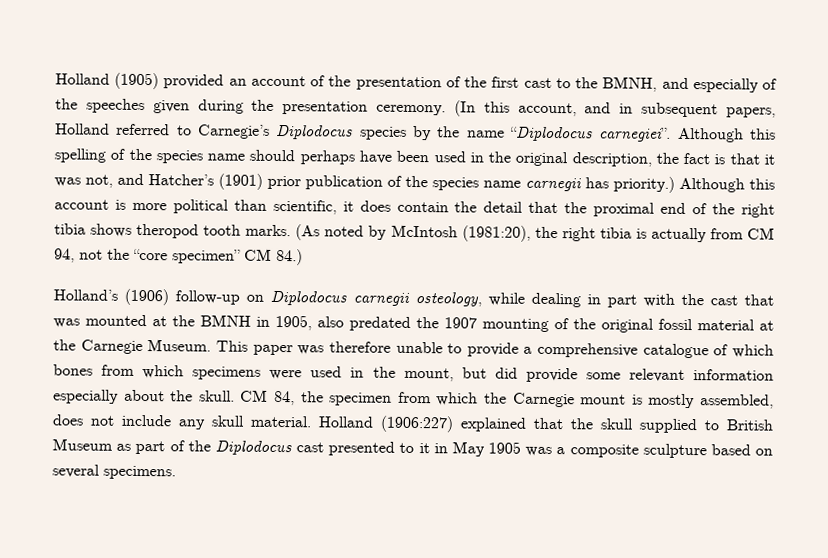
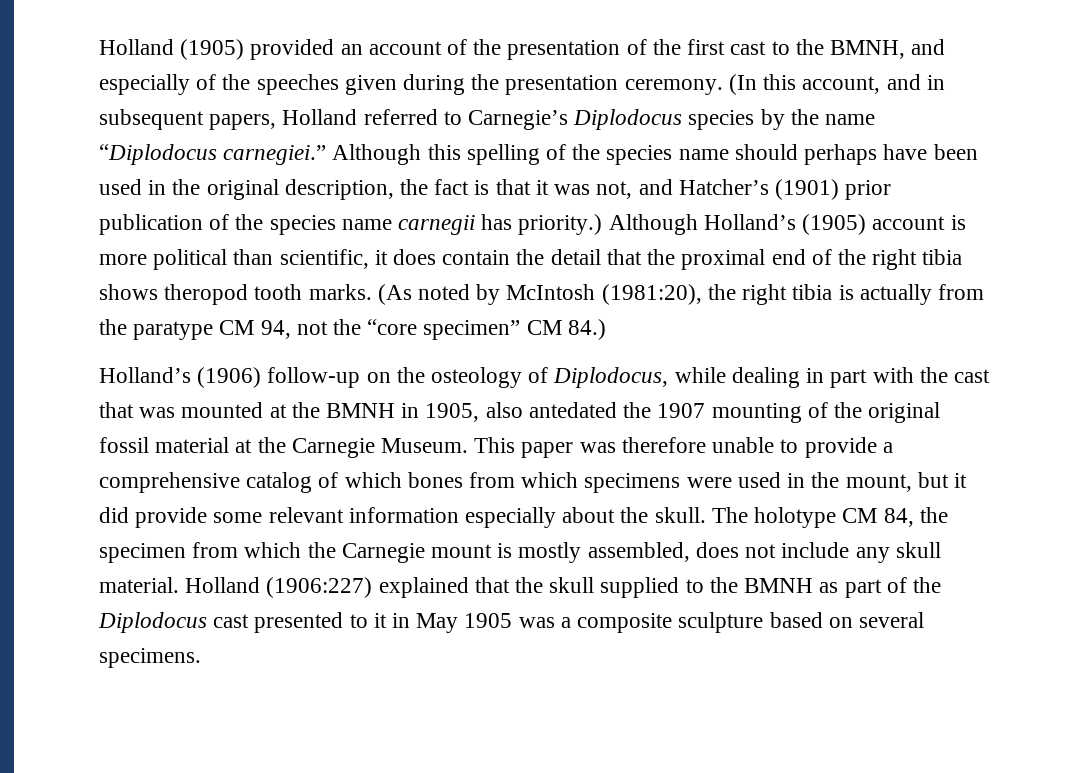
- (In this account, and in subsequent papers, Holland referred to Carnegie’s Diplodocus species by the name “Diplodocus carnegiei”.
+ (In this account, and in subsequent papers, Holland referred to Carnegie’s Diplodocus species by the name “Diplodocus carnegiei.”
- Although this account is more political than scientific, it does contain the detail that the proximal end of the right tibia shows theropod tooth marks.
+ Although Holland’s (1905) account is more political than scientific, it does contain the detail that the proximal end of the right tibia shows theropod tooth marks.
- (As noted by McIntosh (1981:20), the right tibia is actually from CM 94, not the “core specimen” CM 84.)
+ (As noted by McIntosh (1981:20), the right tibia is actually from the paratype CM 94, not the “core specimen” CM 84.)
- Holland’s (1906) follow-up on Diplodocus carnegii osteology, while dealing in part with the cast that was mounted at the BMNH in 1905, also predated the 1907 mounting of the original fossil material at the Carnegie Museum.
+ Holland’s (1906) follow-up on the osteology of Diplodocus, while dealing in part with the cast that was mounted at the BMNH in 1905, also antedated the 1907 mounting of the original fossil material at the Carnegie Museum.
- This paper was therefore unable to provide a comprehensive catalogue of which bones from which specimens were used in the mount, but did provide some relevant information especially about the skull.
+ This paper was therefore unable to provide a comprehensive catalog of which bones from which specimens were used in the mount, but it did provide some relevant information especially about the skull.
- CM 84, the specimen from which the Carnegie mount is mostly assembled, does not include any skull material.
+ The holotype CM 84, the specimen from which the Carnegie mount is mostly assembled, does not include any skull material.
- Holland (1906:227) explained that the skull supplied to British Museum as part of the Diplodocus cast presented to it in May 1905 was a composite sculpture based on several specimens.
+ Holland (1906:227) explained that the skull supplied to the BMNH as part of the Diplodocus cast presented to it in May 1905 was a composite sculpture based on several specimens.

